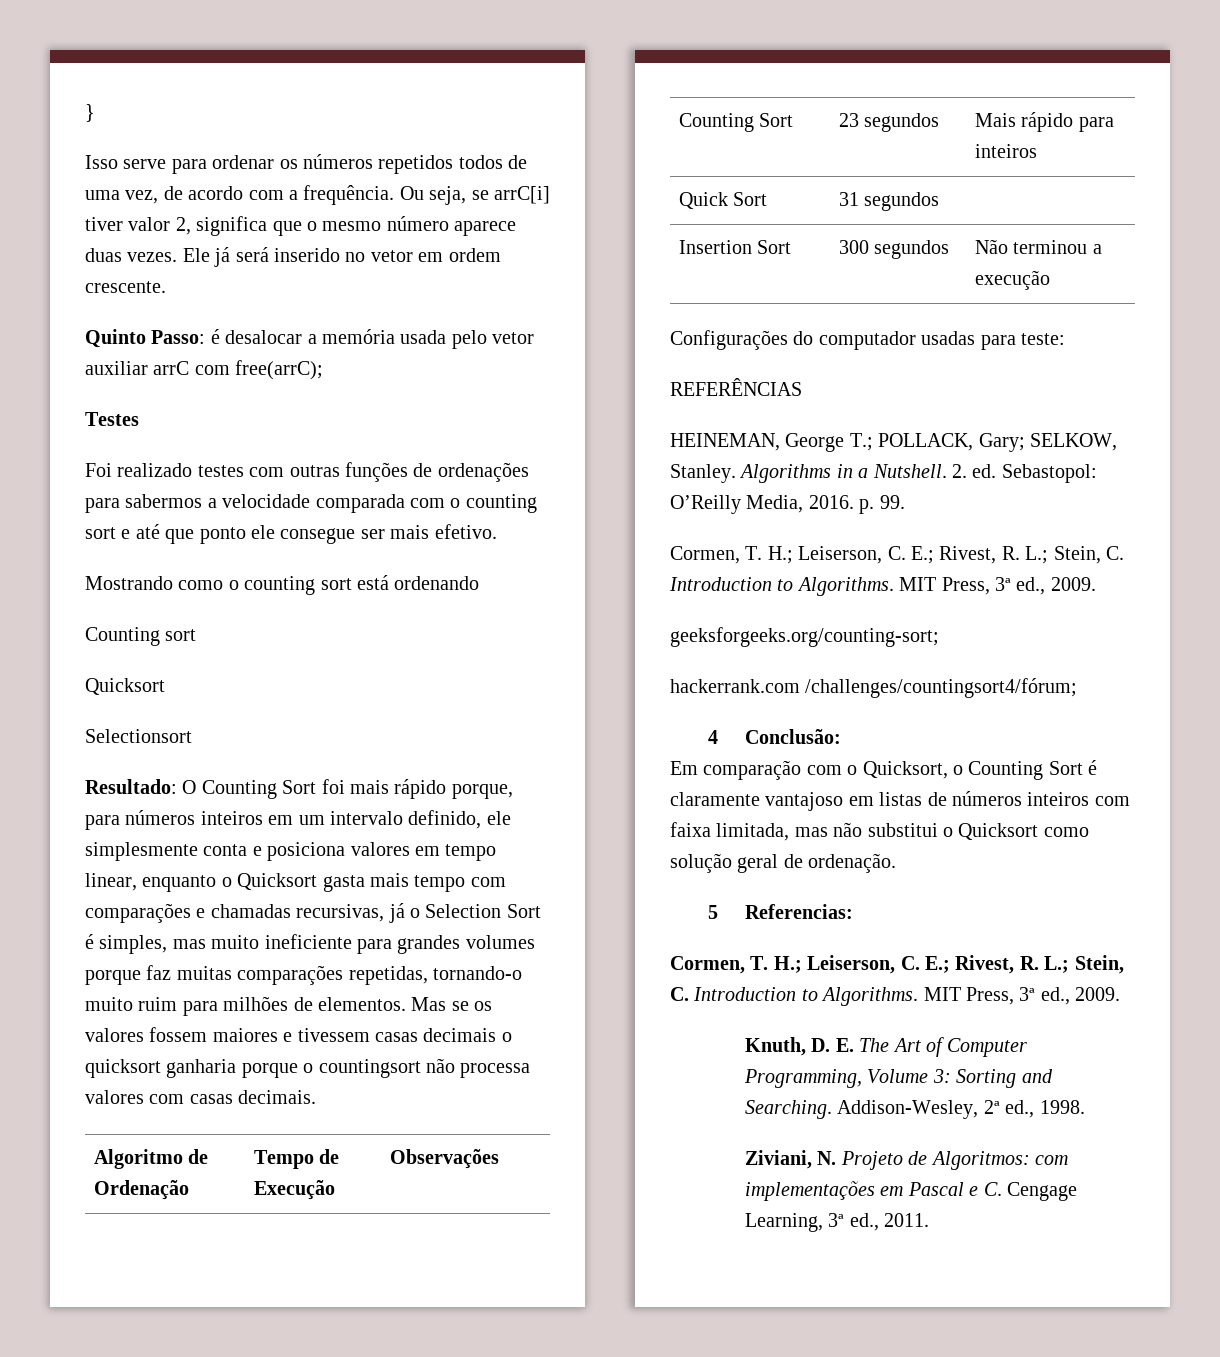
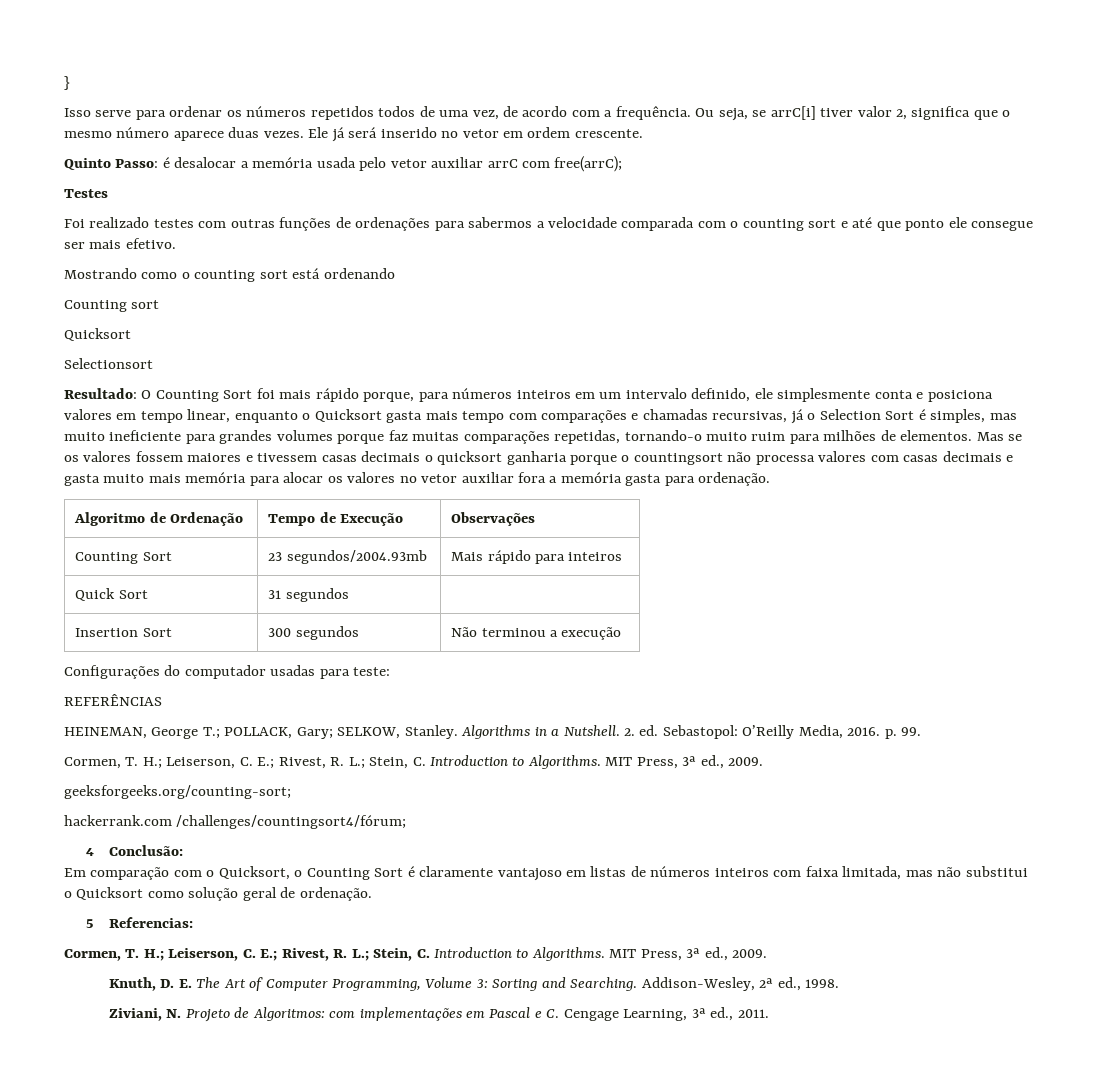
- Mas se os valores fossem maiores e tivessem casas decimais o quicksort ganharia porque o countingsort não processa valores com casas decimais.
+ Mas se os valores fossem maiores e tivessem casas decimais o quicksort ganharia porque o countingsort não processa valores com casas decimais e gasta muito mais memória para alocar os valores no vetor auxiliar fora a memória gasta para ordenação.
- Counting Sort | 23 segundos | Mais rápido para inteiros
+ Counting Sort | 23 segundos/2004.93mb | Mais rápido para inteiros

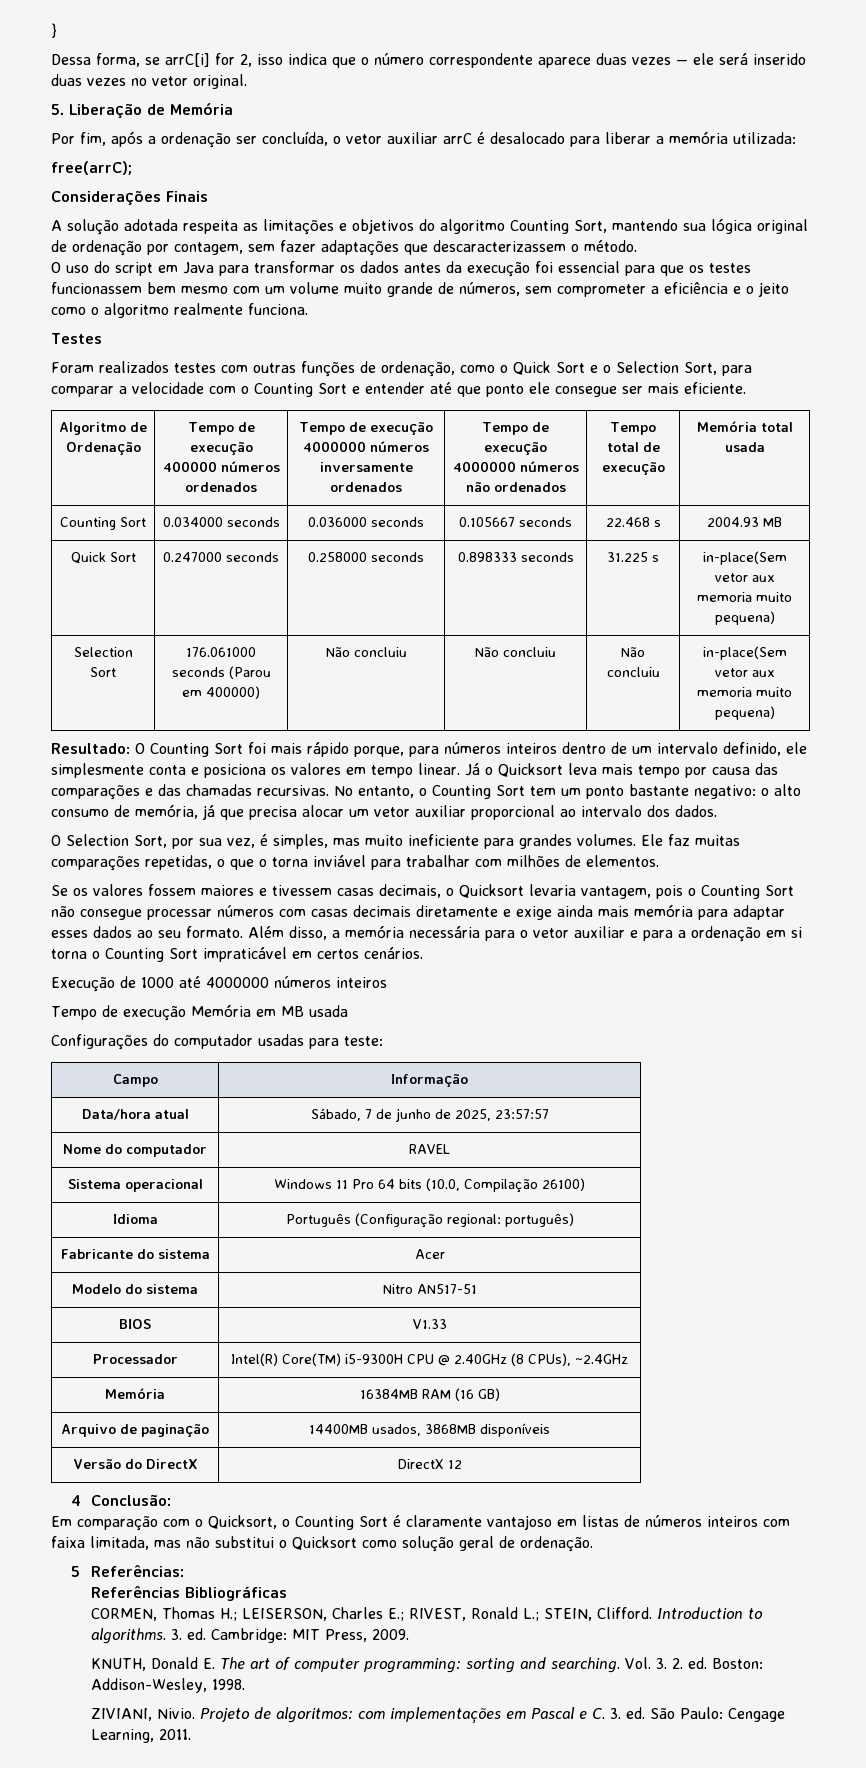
- Isso serve para ordenar os números repetidos todos de uma vez, de acordo com a frequência. Ou seja, se arrC[i] tiver valor 2, significa que o mesmo número aparece duas vezes. Ele já será inserido no vetor em ordem crescente.
- Quinto Passo: é desalocar a memória usada pelo vetor auxiliar arrC com free(arrC);
+ Dessa forma, se arrC[i] for 2, isso indica que o número correspondente aparece duas vezes — ele será inserido duas vezes no vetor original.
+ 5. Liberação de Memória
+ Por fim, após a ordenação ser concluída, o vetor auxiliar arrC é desalocado para liberar a memória utilizada:
+ free(arrC);
+ Considerações Finais
+ A solução adotada respeita as limitações e objetivos do algoritmo Counting Sort, mantendo sua lógica original de ordenação por contagem, sem fazer adaptações que descaracterizassem o método.
+ O uso do script em Java para transformar os dados antes da execução foi essencial para que os testes funcionassem bem mesmo com um volume muito grande de números, sem comprometer a eficiência e o jeito como o algoritmo realmente funciona.
- Foi realizado testes com outras funções de ordenações para sabermos a velocidade comparada com o counting sort e até que ponto ele consegue ser mais efetivo.
- Mostrando como o counting sort está ordenando
- Counting sort
- Quicksort
- Selectionsort
+ Foram realizados testes com outras funções de ordenação, como o Quick Sort e o Selection Sort, para comparar a velocidade com o Counting Sort e entender até que ponto ele consegue ser mais eficiente.
+ Algoritmo de Ordenação | Tempo de execução 400000 números ordenados | Tempo de execução 4000000 números inversamente ordenados | Tempo de execução 4000000 números não ordenados | Tempo total de execução | Memória total usada
+ Counting Sort | 0.034000 seconds | 0.036000 seconds | 0.105667 seconds | 22.468 s | 2004.93 MB
+ Quick Sort | 0.247000 seconds | 0.258000 seconds | 0.898333 seconds | 31.225 s | in-place(Sem vetor aux memoria muito pequena)
+ Selection Sort | 176.061000 seconds (Parou em 400000) | Não concluiu | Não concluiu | Não concluiu | in-place(Sem vetor aux memoria muito pequena)
- Resultado: O Counting Sort foi mais rápido porque, para números inteiros em um intervalo definido, ele simplesmente conta e posiciona valores em tempo linear, enquanto o Quicksort gasta mais tempo com comparações e chamadas recursivas, já o Selection Sort é simples, mas muito ineficiente para grandes volumes porque faz muitas comparações repetidas, tornando-o muito ruim para milhões de elementos. Mas se os valores fossem maiores e tivessem casas decimais o quicksort ganharia porque o countingsort não processa valores com casas decimais e gasta muito mais memória para alocar os valores no vetor auxiliar fora a memória gasta para ordenação.
- Algoritmo de Ordenação | Tempo de Execução | Observações
- Counting Sort | 23 segundos/2004.93mb | Mais rápido para inteiros
- Quick Sort | 31 segundos |
- Insertion Sort | 300 segundos | Não terminou a execução
+ Resultado: O Counting Sort foi mais rápido porque, para números inteiros dentro de um intervalo definido, ele simplesmente conta e posiciona os valores em tempo linear. Já o Quicksort leva mais tempo por causa das comparações e das chamadas recursivas. No entanto, o Counting Sort tem um ponto bastante negativo: o alto consumo de memória, já que precisa alocar um vetor auxiliar proporcional ao intervalo dos dados.
+ O Selection Sort, por sua vez, é simples, mas muito ineficiente para grandes volumes. Ele faz muitas comparações repetidas, o que o torna inviável para trabalhar com milhões de elementos.
+ Se os valores fossem maiores e tivessem casas decimais, o Quicksort levaria vantagem, pois o Counting Sort não consegue processar números com casas decimais diretamente e exige ainda mais memória para adaptar esses dados ao seu formato. Além disso, a memória necessária para o vetor auxiliar e para a ordenação em si torna o Counting Sort impraticável em certos cenários.
+ Execução de 1000 até 4000000 números inteiros
+ Tempo de execução Memória em MB usada
- REFERÊNCIAS
- HEINEMAN, George T.; POLLACK, Gary; SELKOW, Stanley. Algorithms in a Nutshell. 2. ed. Sebastopol: O’Reilly Media, 2016. p. 99.
- Cormen, T. H.; Leiserson, C. E.; Rivest, R. L.; Stein, C. Introduction to Algorithms. MIT Press, 3ª ed., 2009.
- geeksforgeeks.org/counting-sort;
- hackerrank.com /challenges/countingsort4/fórum;
+ Campo | Informação
+ Data/hora atual | Sábado, 7 de junho de 2025, 23:57:57
+ Nome do computador | RAVEL
+ Sistema operacional | Windows 11 Pro 64 bits (10.0, Compilação 26100)
+ Idioma | Português (Configuração regional: português)
+ Fabricante do sistema | Acer
+ Modelo do sistema | Nitro AN517-51
+ BIOS | V1.33
+ Processador | Intel(R) Core(TM) i5-9300H CPU @ 2.40GHz (8 CPUs), ~2.4GHz
+ Memória | 16384MB RAM (16 GB)
+ Arquivo de paginação | 14400MB usados, 3868MB disponíveis
+ Versão do DirectX | DirectX 12
- 5 Referencias:
- Cormen, T. H.; Leiserson, C. E.; Rivest, R. L.; Stein, C. Introduction to Algorithms. MIT Press, 3ª ed., 2009.
- Knuth, D. E. The Art of Computer Programming, Volume 3: Sorting and Searching. Addison-Wesley, 2ª ed., 1998.
+ 5 Referências:
+ Referências Bibliográficas
+ CORMEN, Thomas H.; LEISERSON, Charles E.; RIVEST, Ronald L.; STEIN, Clifford. Introduction to algorithms. 3. ed. Cambridge: MIT Press, 2009.
+ KNUTH, Donald E. The art of computer programming: sorting and searching. Vol. 3. 2. ed. Boston: Addison-Wesley, 1998.
- Ziviani, N. Projeto de Algoritmos: com implementações em Pascal e C. Cengage Learning, 3ª ed., 2011.
+ ZIVIANI, Nivio. Projeto de algoritmos: com implementações em Pascal e C. 3. ed. São Paulo: Cengage Learning, 2011.

